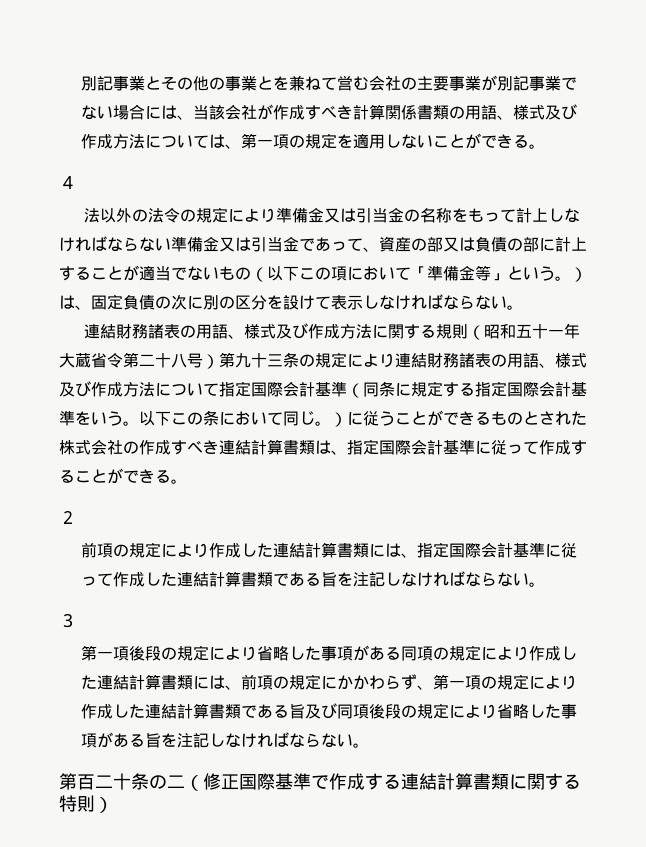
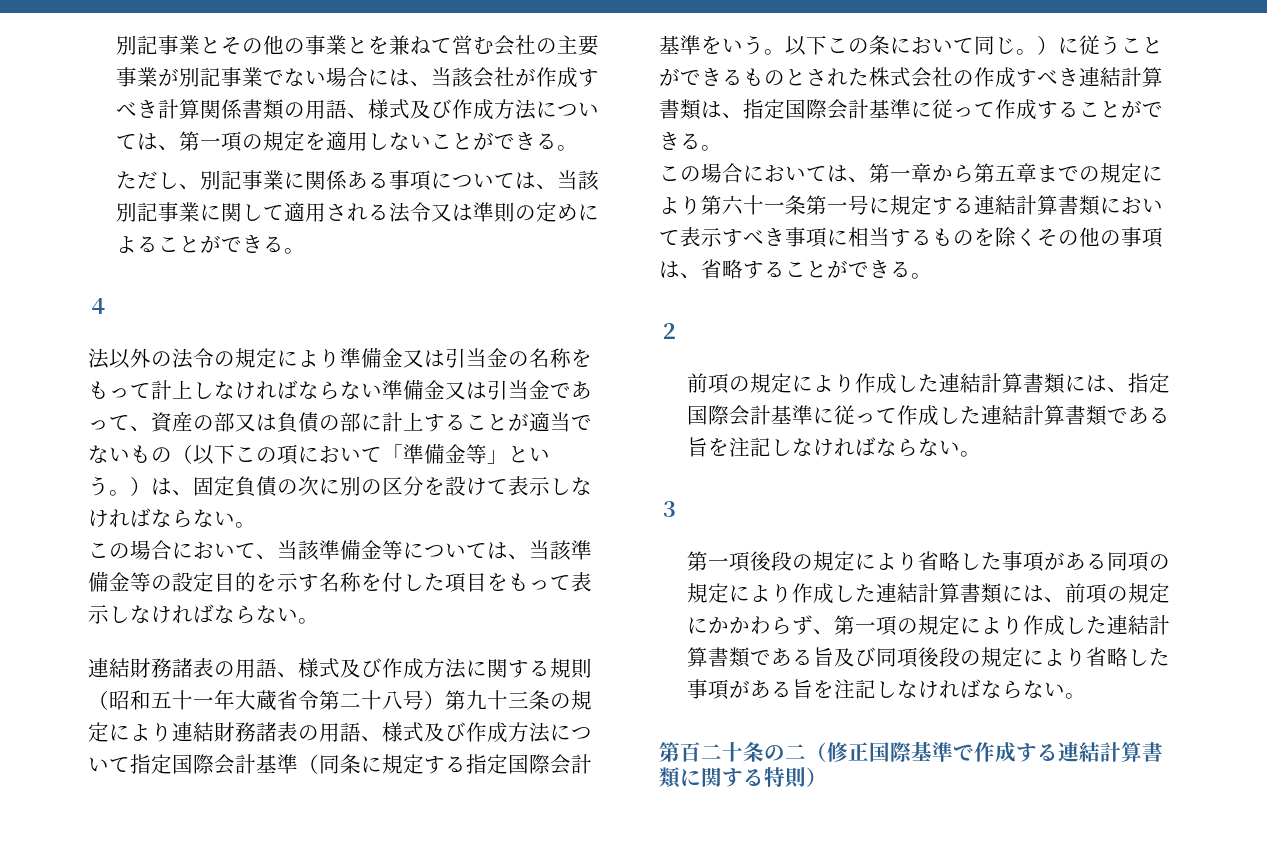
+ ただし、別記事業に関係ある事項については、当該別記事業に関して適用される法令又は準則の定めによることができる。
+ この場合において、当該準備金等については、当該準備金等の設定目的を示す名称を付した項目をもって表示しなければならない。
+ この場合においては、第一章から第五章までの規定により第六十一条第一号に規定する連結計算書類において表示すべき事項に相当するものを除くその他の事項は、省略することができる。

